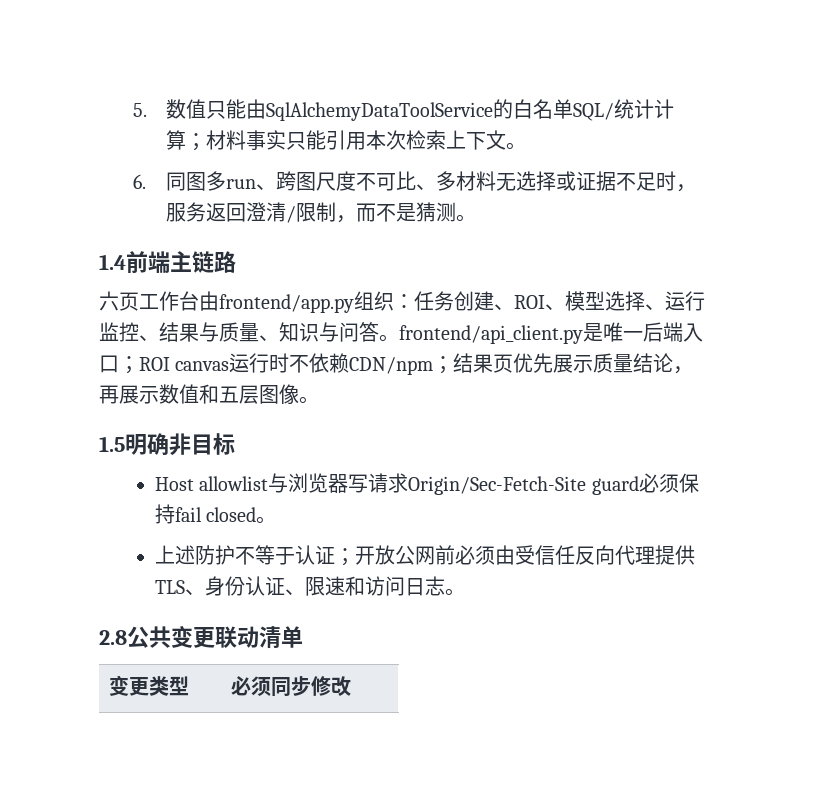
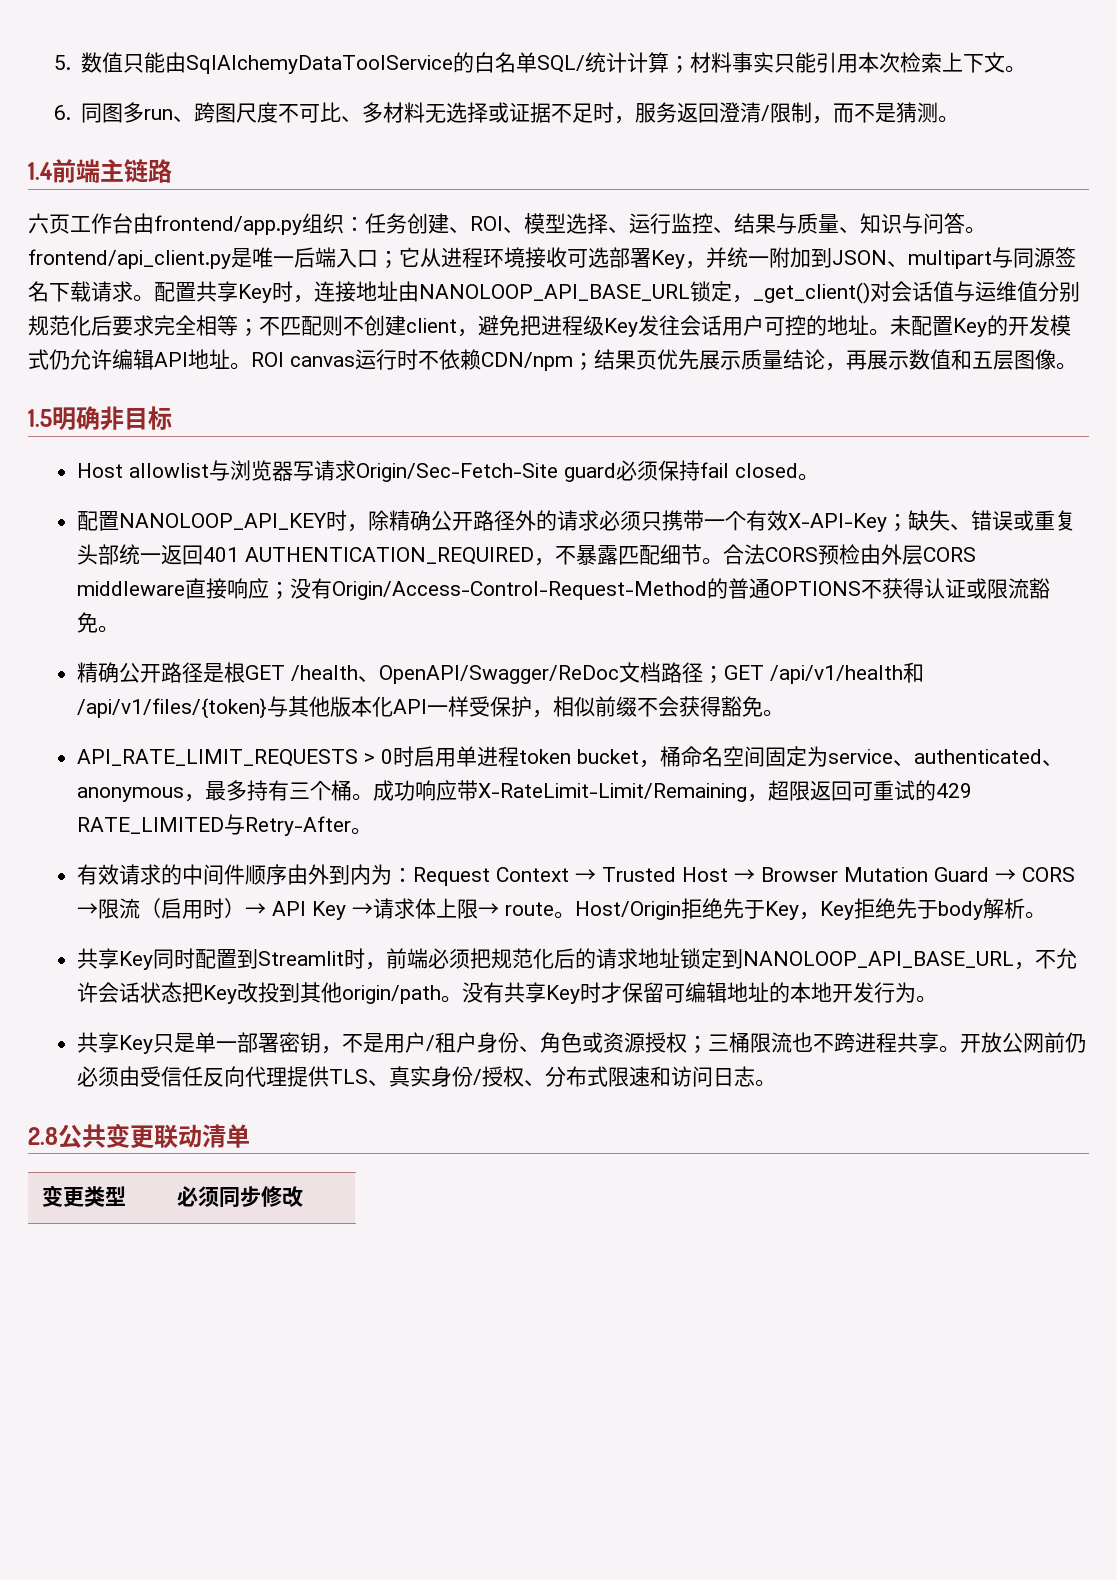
- 六页工作台由frontend/app.py组织：任务创建、ROI、模型选择、运行监控、结果与质量、知识与问答。frontend/api_client.py是唯一后端入口；ROI canvas运行时不依赖CDN/npm；结果页优先展示质量结论，再展示数值和五层图像。
+ 六页工作台由frontend/app.py组织：任务创建、ROI、模型选择、运行监控、结果与质量、知识与问答。frontend/api_client.py是唯一后端入口；它从进程环境接收可选部署Key，并统一附加到JSON、multipart与同源签名下载请求。配置共享Key时，连接地址由NANOLOOP_API_BASE_URL锁定，_get_client()对会话值与运维值分别规范化后要求完全相等；不匹配则不创建client，避免把进程级Key发往会话用户可控的地址。未配置Key的开发模式仍允许编辑API地址。ROI canvas运行时不依赖CDN/npm；结果页优先展示质量结论，再展示数值和五层图像。
- 上述防护不等于认证；开放公网前必须由受信任反向代理提供TLS、身份认证、限速和访问日志。
+ 配置NANOLOOP_API_KEY时，除精确公开路径外的请求必须只携带一个有效X-API-Key；缺失、错误或重复头部统一返回401 AUTHENTICATION_REQUIRED，不暴露匹配细节。合法CORS预检由外层CORS middleware直接响应；没有Origin/Access-Control-Request-Method的普通OPTIONS不获得认证或限流豁免。
+ 精确公开路径是根GET /health、OpenAPI/Swagger/ReDoc文档路径；GET /api/v1/health和/api/v1/files/{token}与其他版本化API一样受保护，相似前缀不会获得豁免。
+ API_RATE_LIMIT_REQUESTS > 0时启用单进程token bucket，桶命名空间固定为service、authenticated、anonymous，最多持有三个桶。成功响应带X-RateLimit-Limit/Remaining，超限返回可重试的429 RATE_LIMITED与Retry-After。
+ 有效请求的中间件顺序由外到内为：Request Context → Trusted Host → Browser Mutation Guard → CORS →限流（启用时）→ API Key →请求体上限→ route。Host/Origin拒绝先于Key，Key拒绝先于body解析。
+ 共享Key同时配置到Streamlit时，前端必须把规范化后的请求地址锁定到NANOLOOP_API_BASE_URL，不允许会话状态把Key改投到其他origin/path。没有共享Key时才保留可编辑地址的本地开发行为。
+ 共享Key只是单一部署密钥，不是用户/租户身份、角色或资源授权；三桶限流也不跨进程共享。开放公网前仍必须由受信任反向代理提供TLS、真实身份/授权、分布式限速和访问日志。

